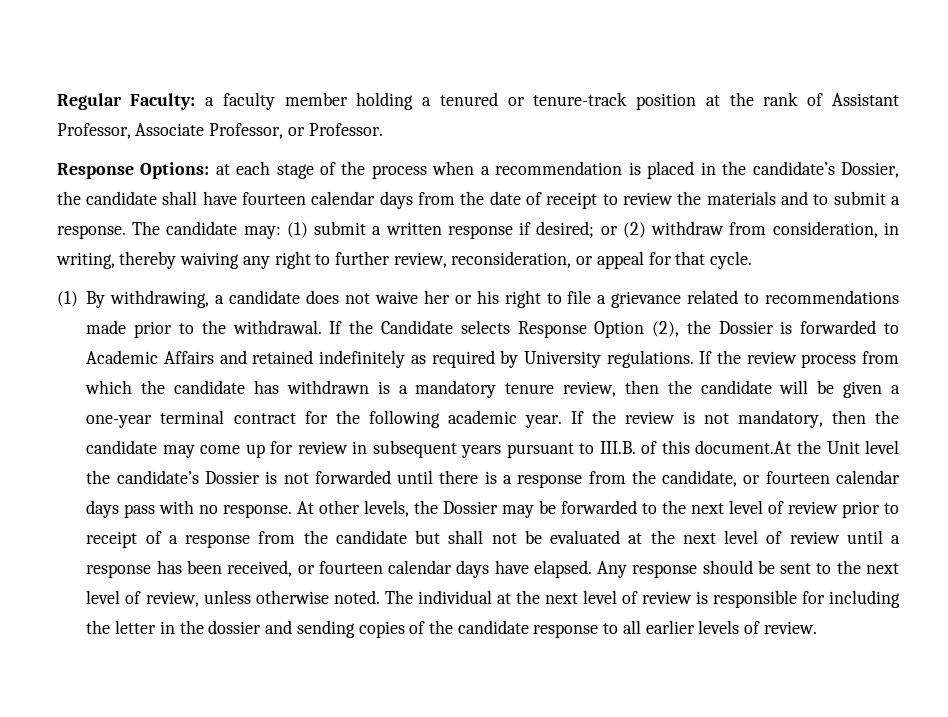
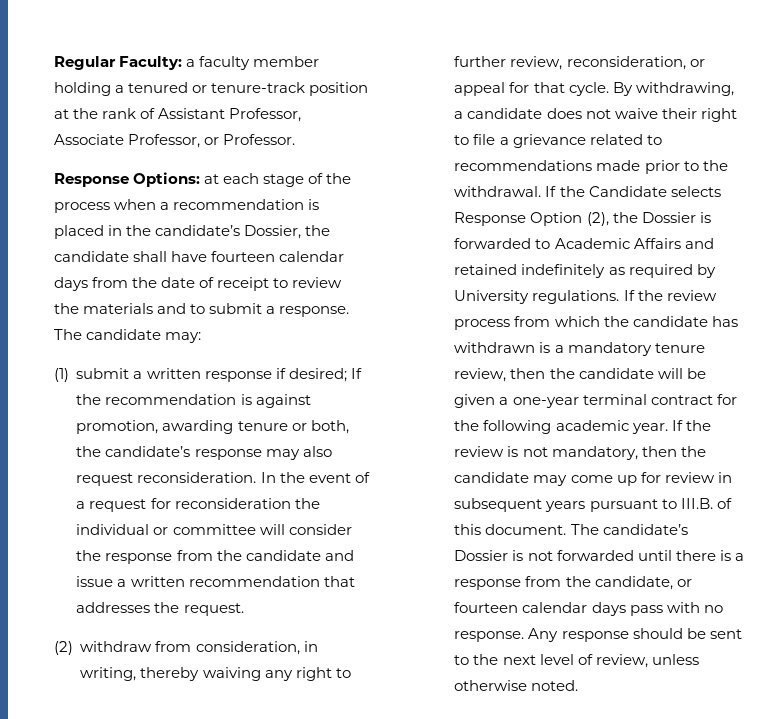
- The candidate may: (1) submit a written response if desired; or (2) withdraw from consideration, in writing, thereby waiving any right to further review, reconsideration, or appeal for that cycle.
- (1) By withdrawing, a candidate does not waive her or his right to file a grievance related to recommendations made prior to the withdrawal.
+ The candidate may:
+ (1) submit a written response if desired; If the recommendation is against promotion, awarding tenure or both, the candidate’s response may also request reconsideration. In the event of a request for reconsideration the individual or committee will consider the response from the candidate and issue a written recommendation that addresses the request.
+ (2) withdraw from consideration, in writing, thereby waiving any right to further review, reconsideration, or appeal for that cycle. By withdrawing, a candidate does not waive their right to file a grievance related to recommendations made prior to the withdrawal.
- If the review is not mandatory, then the candidate may come up for review in subsequent years pursuant to III.B. of this document.At the Unit level the candidate’s Dossier is not forwarded until there is a response from the candidate, or fourteen calendar days pass with no response.
+ If the review is not mandatory, then the candidate may come up for review in subsequent years pursuant to III.B. of this document. The candidate’s Dossier is not forwarded until there is a response from the candidate, or fourteen calendar days pass with no response.
- At other levels, the Dossier may be forwarded to the next level of review prior to receipt of a response from the candidate but shall not be evaluated at the next level of review until a response has been received, or fourteen calendar days have elapsed.
- The individual at the next level of review is responsible for including the letter in the dossier and sending copies of the candidate response to all earlier levels of review.

